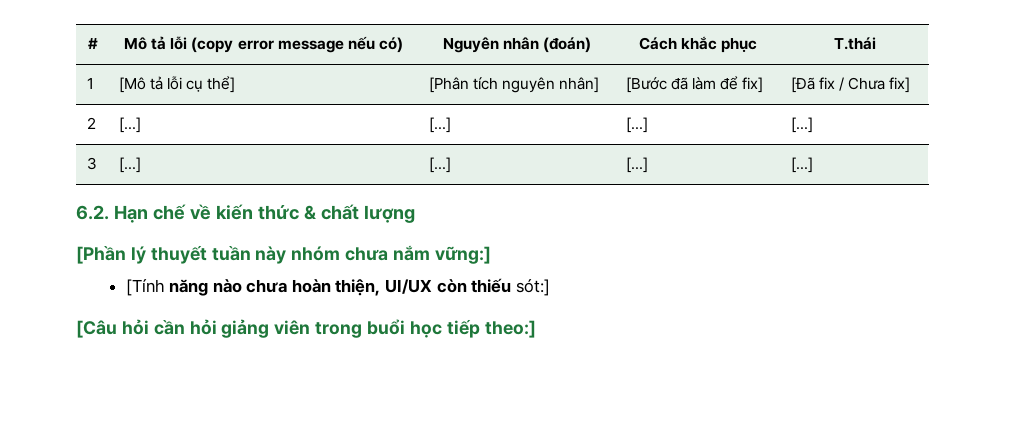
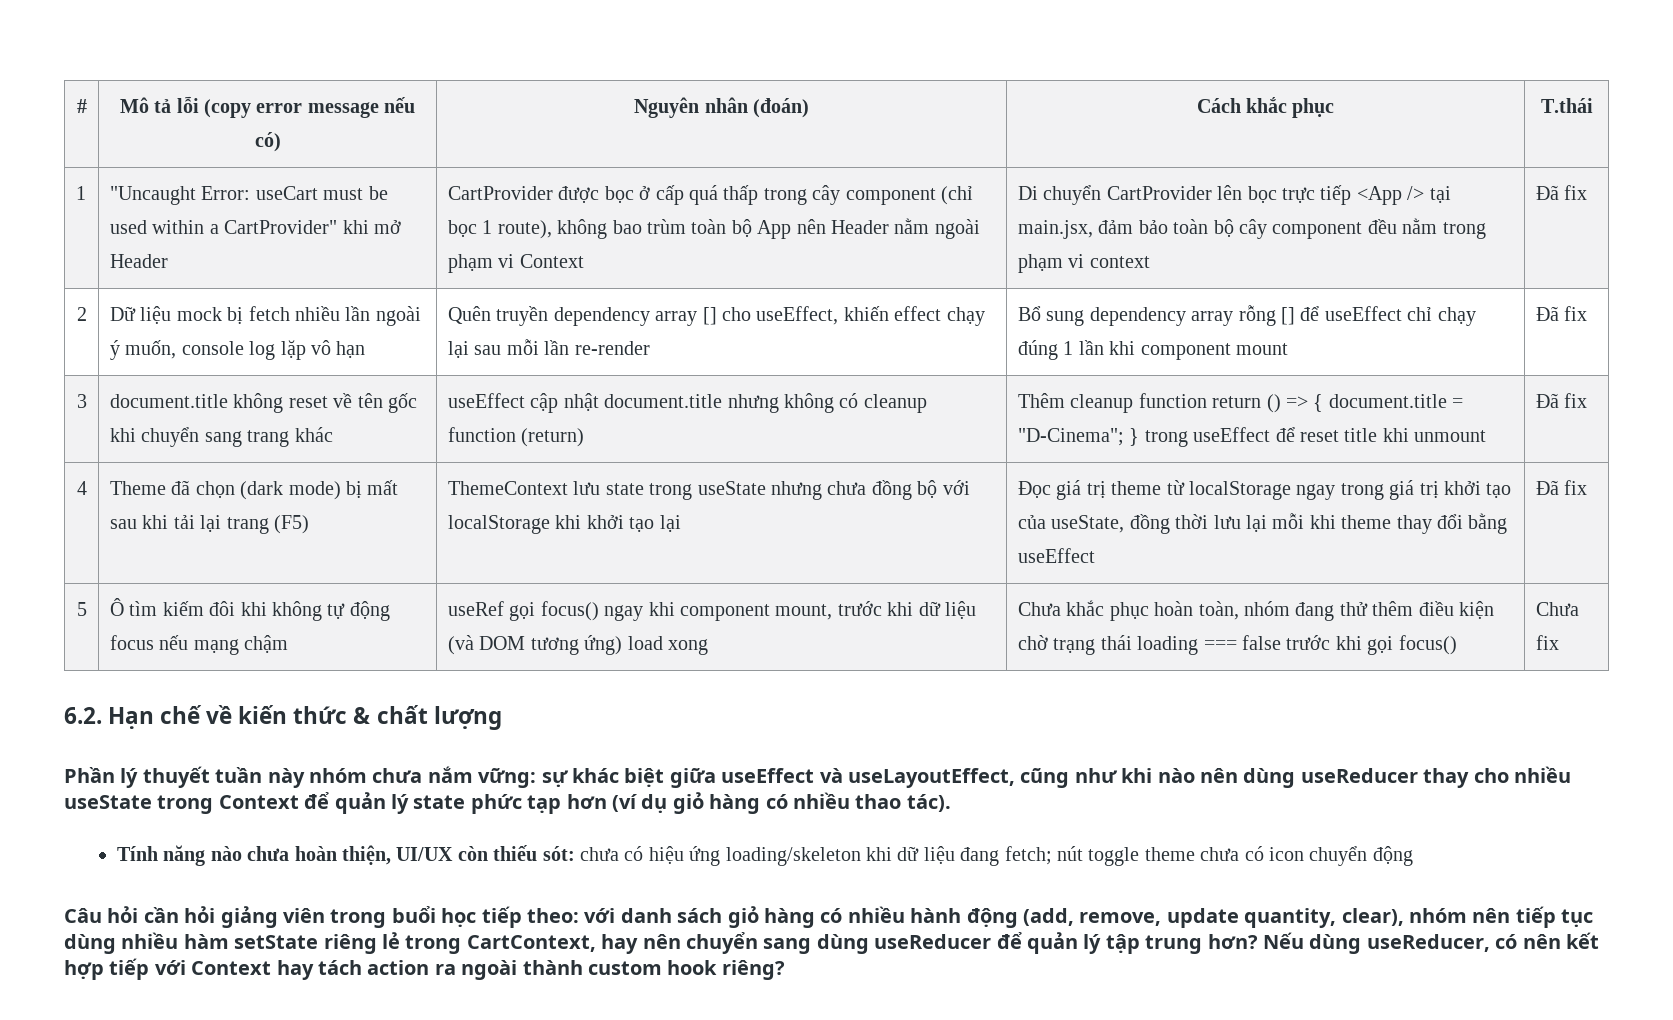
- [Mô tả lỗi cụ thể] | [Phân tích nguyên nhân] | [Bước đã làm để fix] | [Đã fix / Chưa fix]
- 2 | [...] | [...] | [...] | [...]
- 3 | [...] | [...] | [...] | [...]
+ "Uncaught Error: useCart must be used within a CartProvider" khi mở Header | CartProvider được bọc ở cấp quá thấp trong cây component (chỉ bọc 1 route), không bao trùm toàn bộ App nên Header nằm ngoài phạm vi Context | Di chuyển CartProvider lên bọc trực tiếp <App /> tại main.jsx, đảm bảo toàn bộ cây component đều nằm trong phạm vi context | Đã fix
+ 2 | Dữ liệu mock bị fetch nhiều lần ngoài ý muốn, console log lặp vô hạn | Quên truyền dependency array [] cho useEffect, khiến effect chạy lại sau mỗi lần re-render | Bổ sung dependency array rỗng [] để useEffect chỉ chạy đúng 1 lần khi component mount | Đã fix
+ 3 | document.title không reset về tên gốc khi chuyển sang trang khác | useEffect cập nhật document.title nhưng không có cleanup function (return) | Thêm cleanup function return () => { document.title = "D-Cinema"; } trong useEffect để reset title khi unmount | Đã fix
+ 4 | Theme đã chọn (dark mode) bị mất sau khi tải lại trang (F5) | ThemeContext lưu state trong useState nhưng chưa đồng bộ với localStorage khi khởi tạo lại | Đọc giá trị theme từ localStorage ngay trong giá trị khởi tạo của useState, đồng thời lưu lại mỗi khi theme thay đổi bằng useEffect | Đã fix
+ 5 | Ô tìm kiếm đôi khi không tự động focus nếu mạng chậm | useRef gọi focus() ngay khi component mount, trước khi dữ liệu (và DOM tương ứng) load xong | Chưa khắc phục hoàn toàn, nhóm đang thử thêm điều kiện chờ trạng thái loading === false trước khi gọi focus() | Chưa fix
- [Phần lý thuyết tuần này nhóm chưa nắm vững:]
- [Tính năng nào chưa hoàn thiện, UI/UX còn thiếu sót:]
- [Câu hỏi cần hỏi giảng viên trong buổi học tiếp theo:]
+ Phần lý thuyết tuần này nhóm chưa nắm vững: sự khác biệt giữa useEffect và useLayoutEffect, cũng như khi nào nên dùng useReducer thay cho nhiều useState trong Context để quản lý state phức tạp hơn (ví dụ giỏ hàng có nhiều thao tác).
+ Tính năng nào chưa hoàn thiện, UI/UX còn thiếu sót: chưa có hiệu ứng loading/skeleton khi dữ liệu đang fetch; nút toggle theme chưa có icon chuyển động
+ Câu hỏi cần hỏi giảng viên trong buổi học tiếp theo: với danh sách giỏ hàng có nhiều hành động (add, remove, update quantity, clear), nhóm nên tiếp tục dùng nhiều hàm setState riêng lẻ trong CartContext, hay nên chuyển sang dùng useReducer để quản lý tập trung hơn? Nếu dùng useReducer, có nên kết hợp tiếp với Context hay tách action ra ngoài thành custom hook riêng?

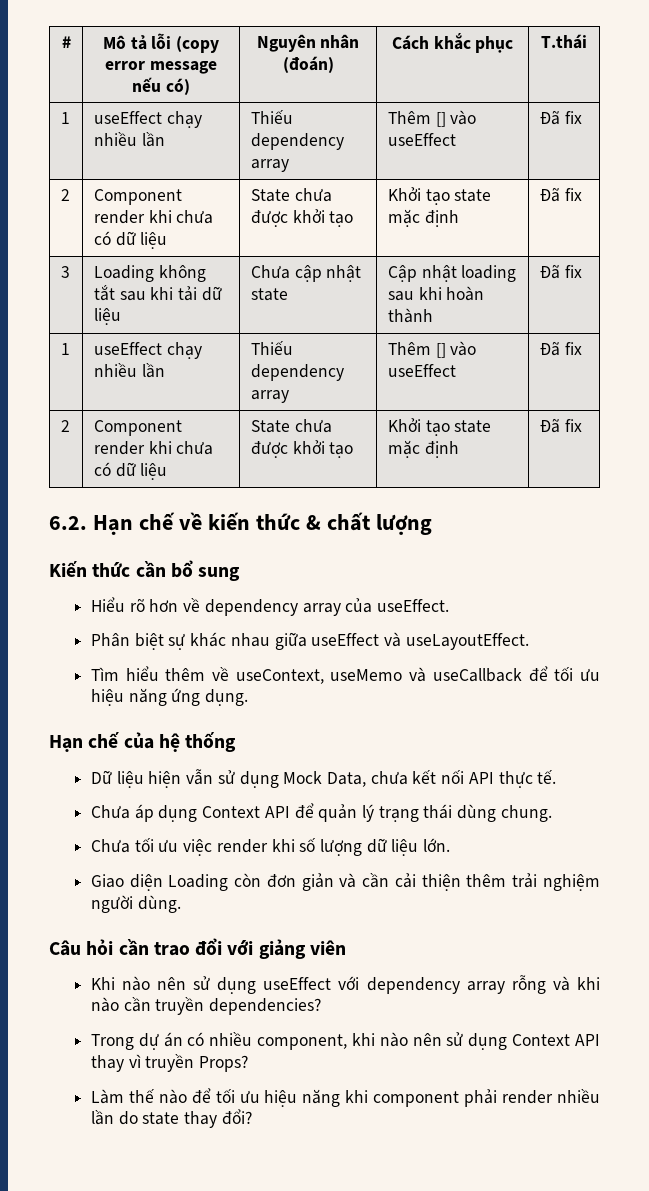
  # | Mô tả lỗi (copy error message nếu có) | Nguyên nhân (đoán) | Cách khắc phục | T.thái
- 1 | "Uncaught Error: useCart must be used within a CartProvider" khi mở Header | CartProvider được bọc ở cấp quá thấp trong cây component (chỉ bọc 1 route), không bao trùm toàn bộ App nên Header nằm ngoài phạm vi Context | Di chuyển CartProvider lên bọc trực tiếp <App /> tại main.jsx, đảm bảo toàn bộ cây component đều nằm trong phạm vi context | Đã fix
- 2 | Dữ liệu mock bị fetch nhiều lần ngoài ý muốn, console log lặp vô hạn | Quên truyền dependency array [] cho useEffect, khiến effect chạy lại sau mỗi lần re-render | Bổ sung dependency array rỗng [] để useEffect chỉ chạy đúng 1 lần khi component mount | Đã fix
- 3 | document.title không reset về tên gốc khi chuyển sang trang khác | useEffect cập nhật document.title nhưng không có cleanup function (return) | Thêm cleanup function return () => { document.title = "D-Cinema"; } trong useEffect để reset title khi unmount | Đã fix
- 4 | Theme đã chọn (dark mode) bị mất sau khi tải lại trang (F5) | ThemeContext lưu state trong useState nhưng chưa đồng bộ với localStorage khi khởi tạo lại | Đọc giá trị theme từ localStorage ngay trong giá trị khởi tạo của useState, đồng thời lưu lại mỗi khi theme thay đổi bằng useEffect | Đã fix
- 5 | Ô tìm kiếm đôi khi không tự động focus nếu mạng chậm | useRef gọi focus() ngay khi component mount, trước khi dữ liệu (và DOM tương ứng) load xong | Chưa khắc phục hoàn toàn, nhóm đang thử thêm điều kiện chờ trạng thái loading === false trước khi gọi focus() | Chưa fix
+ 1 | useEffect chạy nhiều lần | Thiếu dependency array | Thêm [] vào useEffect | Đã fix
+ 2 | Component render khi chưa có dữ liệu | State chưa được khởi tạo | Khởi tạo state mặc định | Đã fix
+ 3 | Loading không tắt sau khi tải dữ liệu | Chưa cập nhật state | Cập nhật loading sau khi hoàn thành | Đã fix
+ 1 | useEffect chạy nhiều lần | Thiếu dependency array | Thêm [] vào useEffect | Đã fix
+ 2 | Component render khi chưa có dữ liệu | State chưa được khởi tạo | Khởi tạo state mặc định | Đã fix
- Phần lý thuyết tuần này nhóm chưa nắm vững: sự khác biệt giữa useEffect và useLayoutEffect, cũng như khi nào nên dùng useReducer thay cho nhiều useState trong Context để quản lý state phức tạp hơn (ví dụ giỏ hàng có nhiều thao tác).
- Tính năng nào chưa hoàn thiện, UI/UX còn thiếu sót: chưa có hiệu ứng loading/skeleton khi dữ liệu đang fetch; nút toggle theme chưa có icon chuyển động
+ Kiến thức cần bổ sung
+ Hiểu rõ hơn về dependency array của useEffect.
+ Phân biệt sự khác nhau giữa useEffect và useLayoutEffect.
+ Tìm hiểu thêm về useContext, useMemo và useCallback để tối ưu hiệu năng ứng dụng.
+ Hạn chế của hệ thống
+ Dữ liệu hiện vẫn sử dụng Mock Data, chưa kết nối API thực tế.
+ Chưa áp dụng Context API để quản lý trạng thái dùng chung.
+ Chưa tối ưu việc render khi số lượng dữ liệu lớn.
+ Giao diện Loading còn đơn giản và cần cải thiện thêm trải nghiệm người dùng.
- Câu hỏi cần hỏi giảng viên trong buổi học tiếp theo: với danh sách giỏ hàng có nhiều hành động (add, remove, update quantity, clear), nhóm nên tiếp tục dùng nhiều hàm setState riêng lẻ trong CartContext, hay nên chuyển sang dùng useReducer để quản lý tập trung hơn? Nếu dùng useReducer, có nên kết hợp tiếp với Context hay tách action ra ngoài thành custom hook riêng?
+ Câu hỏi cần trao đổi với giảng viên
+ Khi nào nên sử dụng useEffect với dependency array rỗng và khi nào cần truyền dependencies?
+ Trong dự án có nhiều component, khi nào nên sử dụng Context API thay vì truyền Props?
+ Làm thế nào để tối ưu hiệu năng khi component phải render nhiều lần do state thay đổi?

